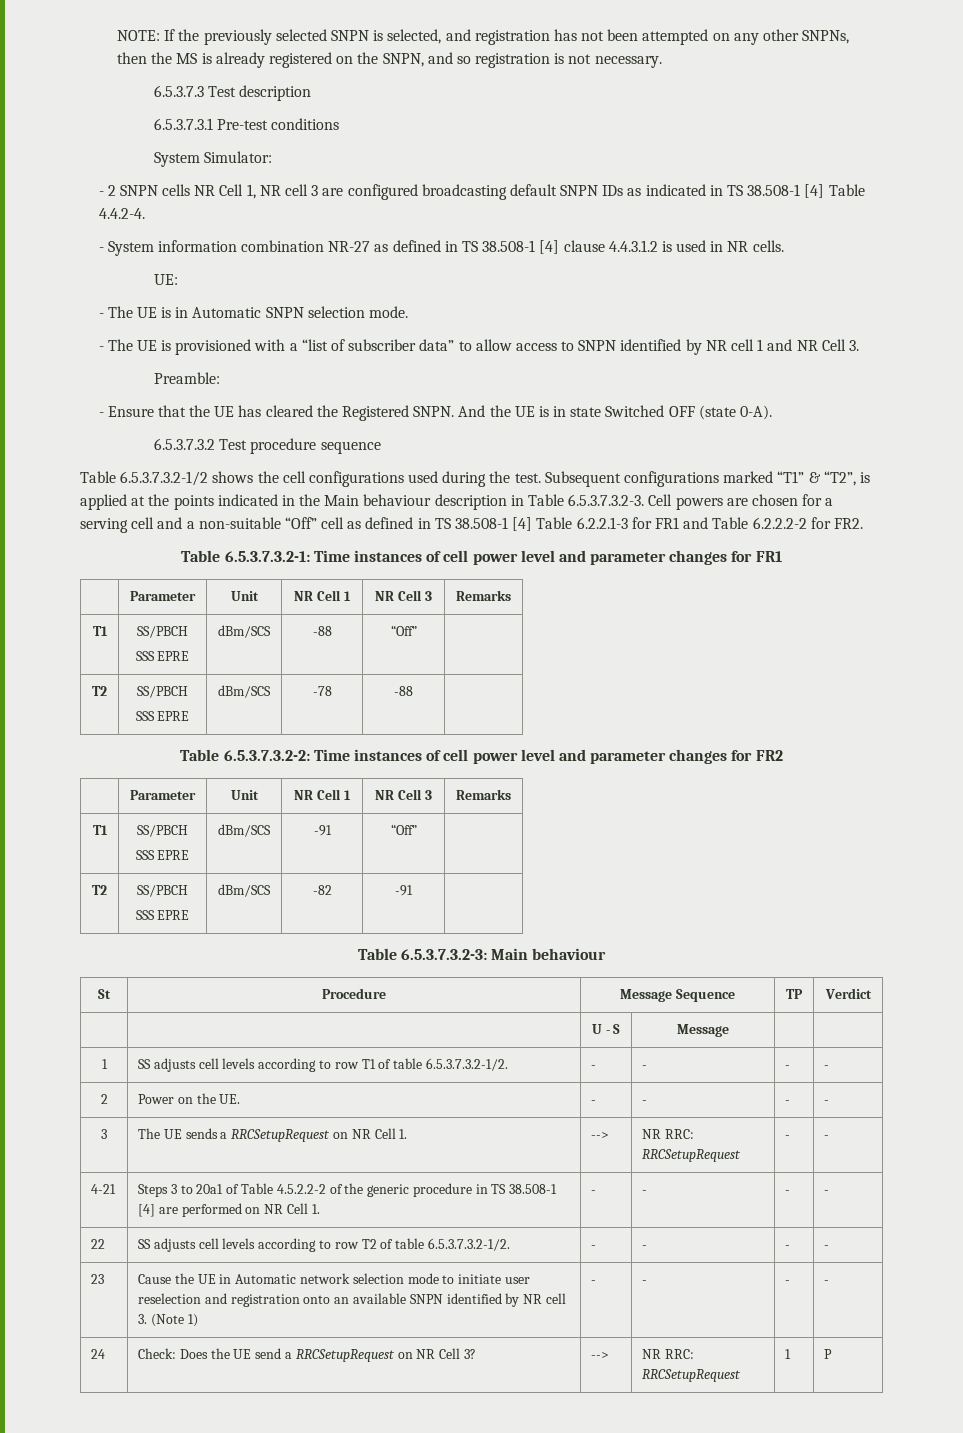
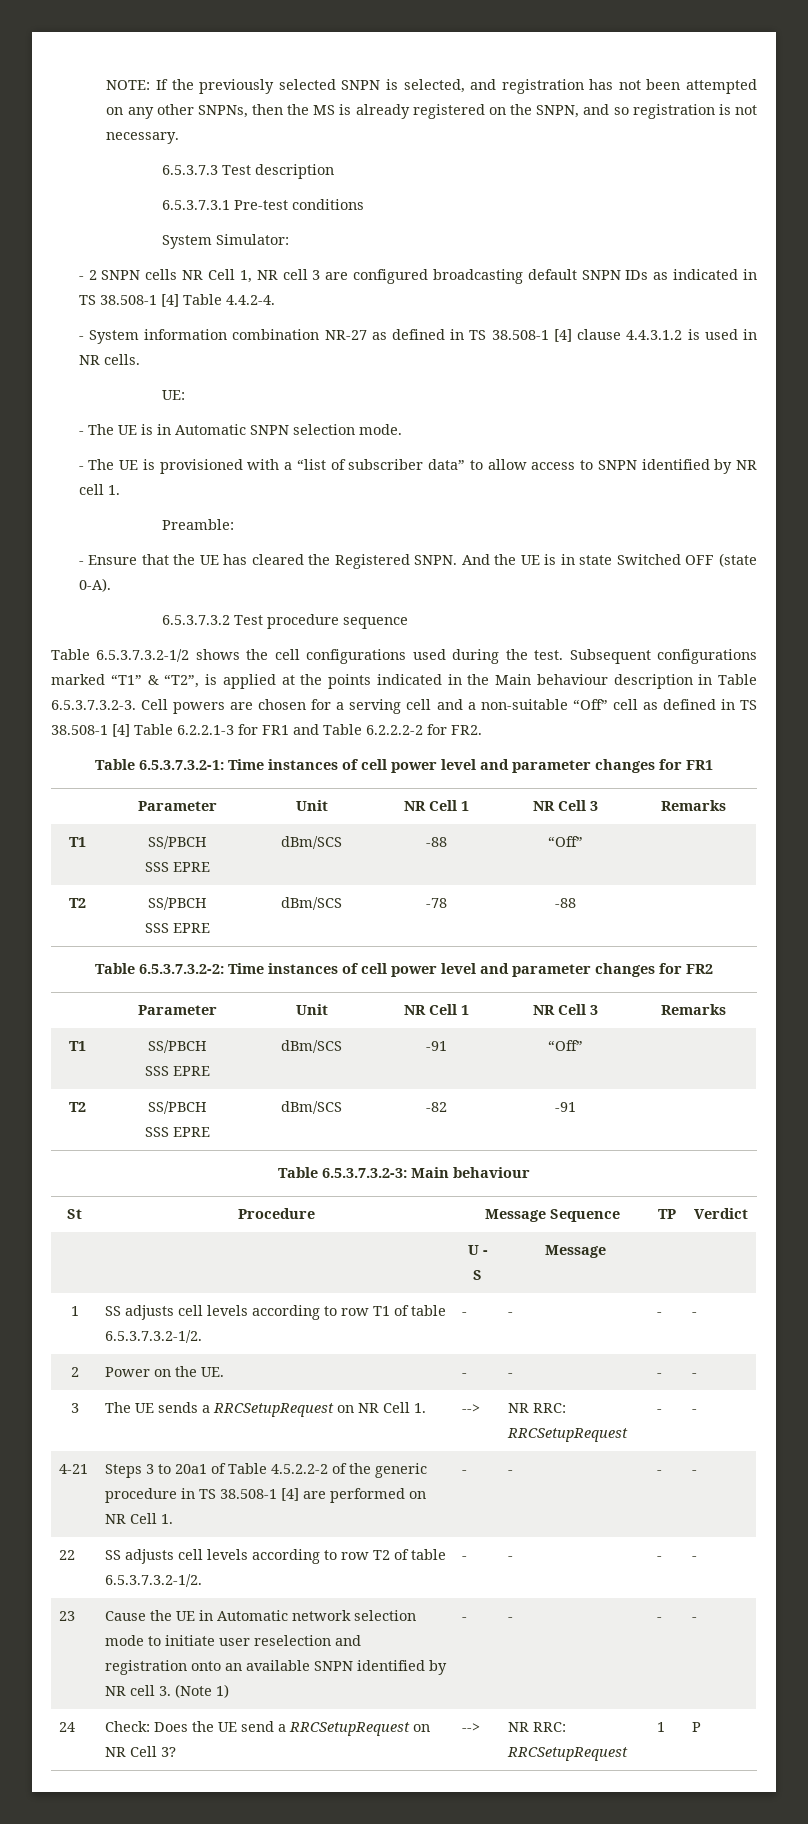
- - The UE is provisioned with a “list of subscriber data” to allow access to SNPN identified by NR cell 1 and NR Cell 3.
+ - The UE is provisioned with a “list of subscriber data” to allow access to SNPN identified by NR cell 1.

